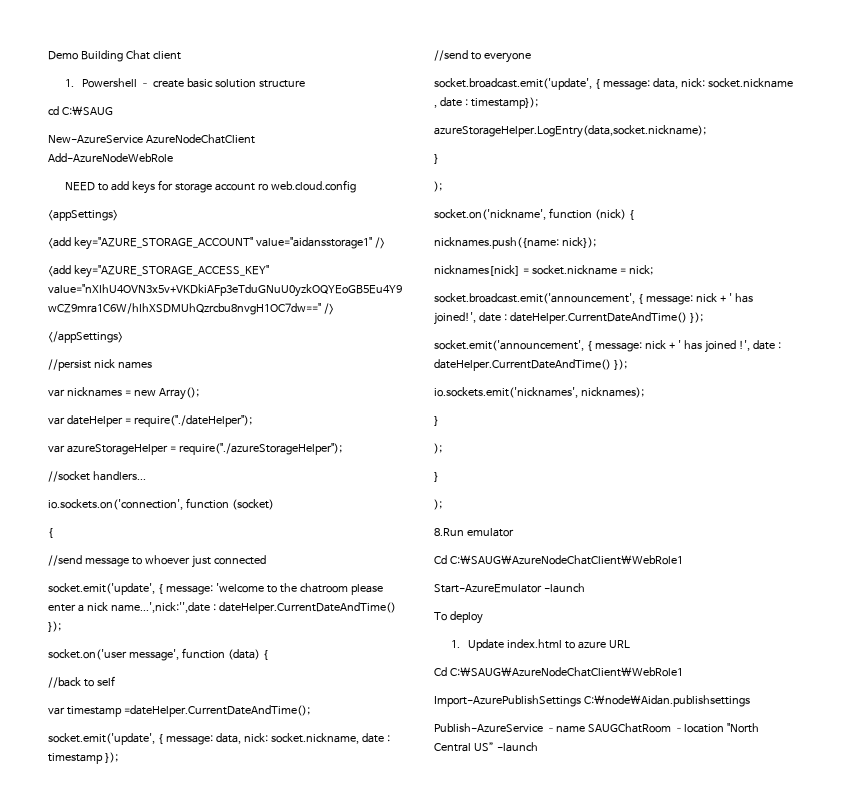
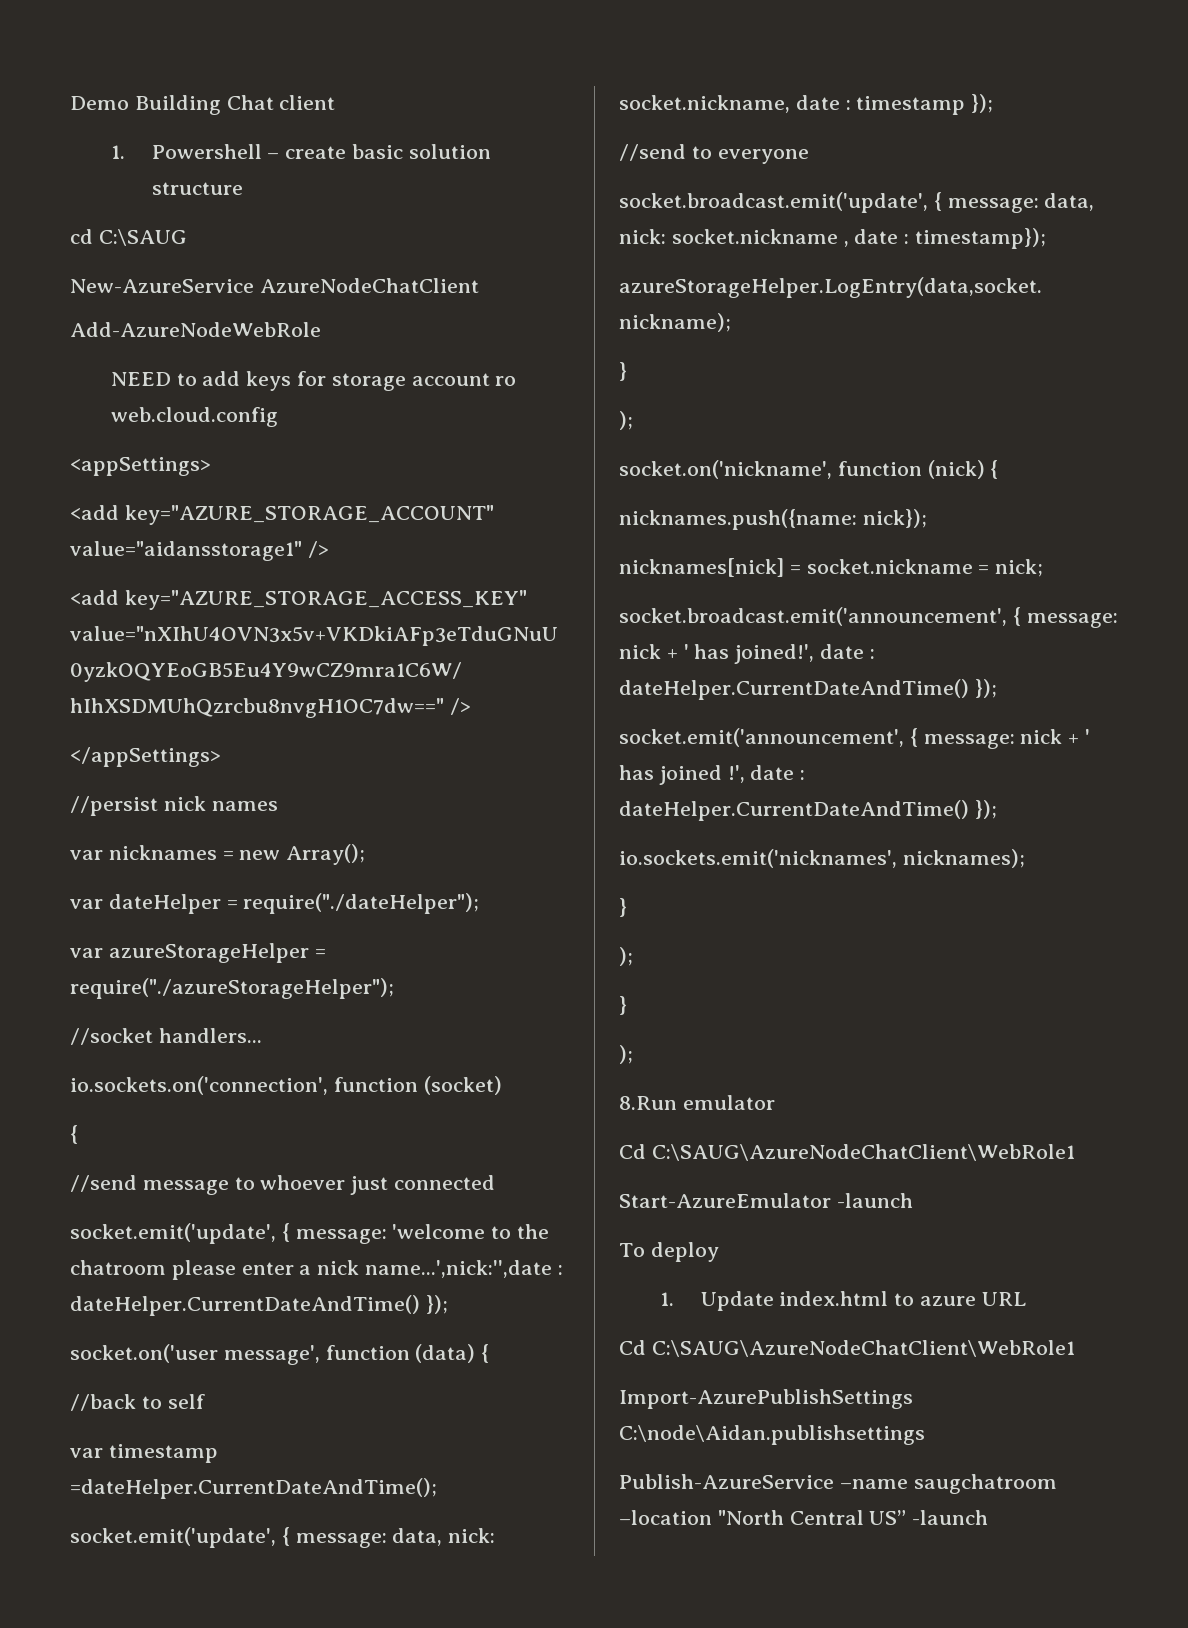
- Publish-AzureService –name SAUGChatRoom –location "North Central US” -launch
+ Publish-AzureService –name saugchatroom –location "North Central US” -launch

